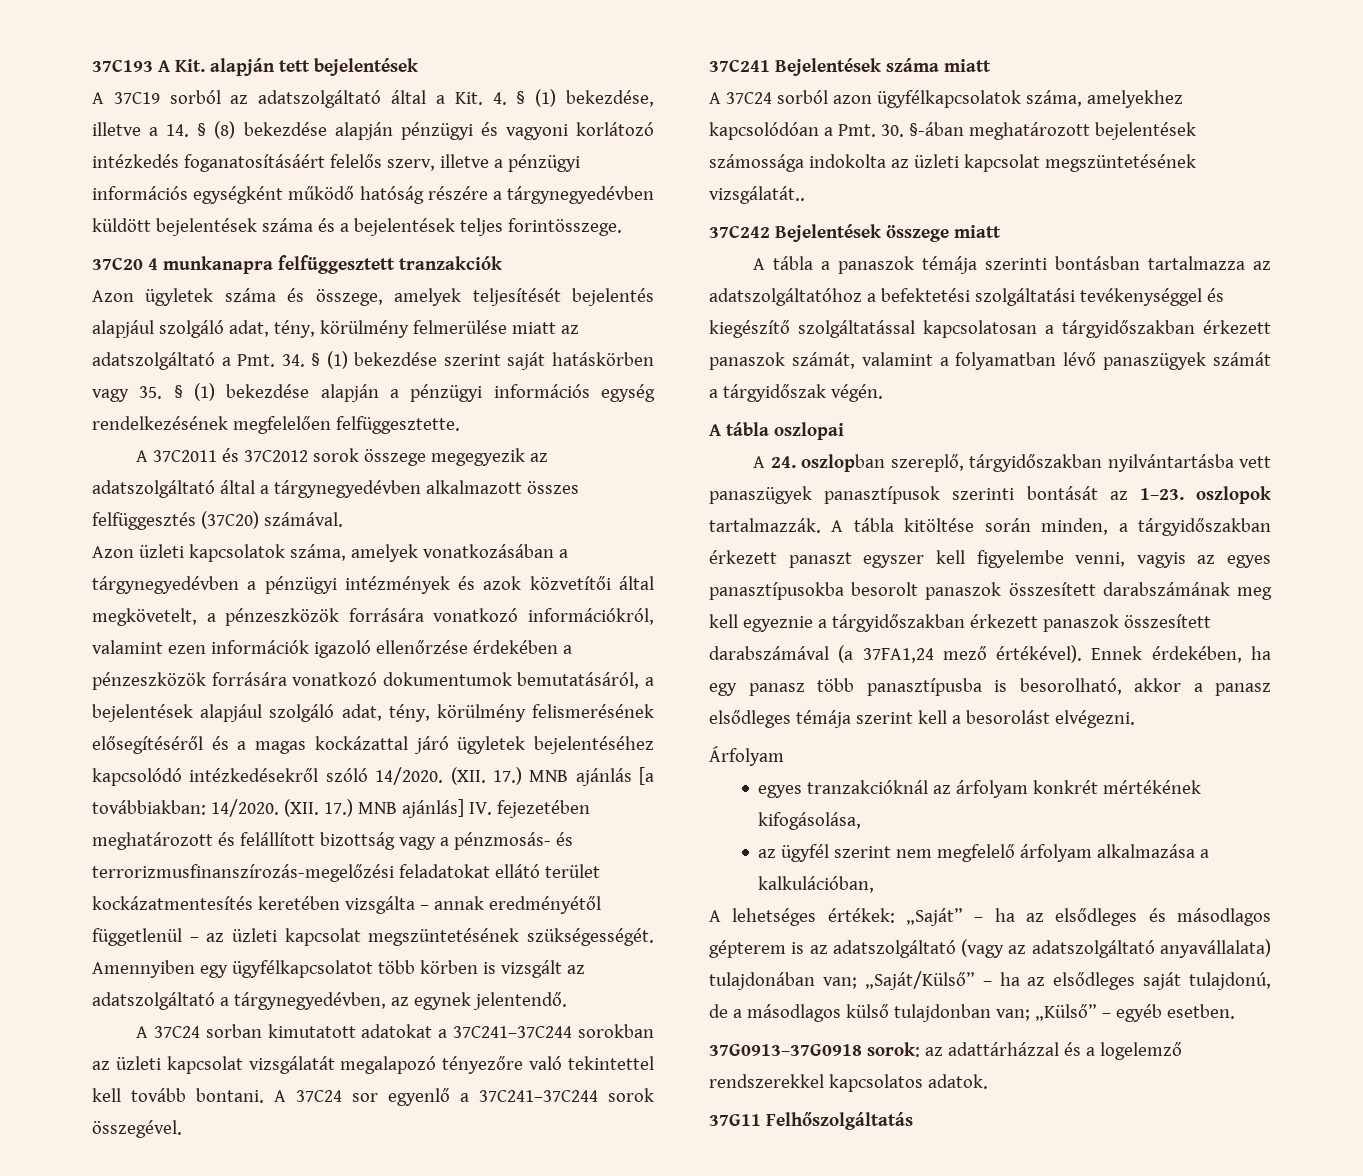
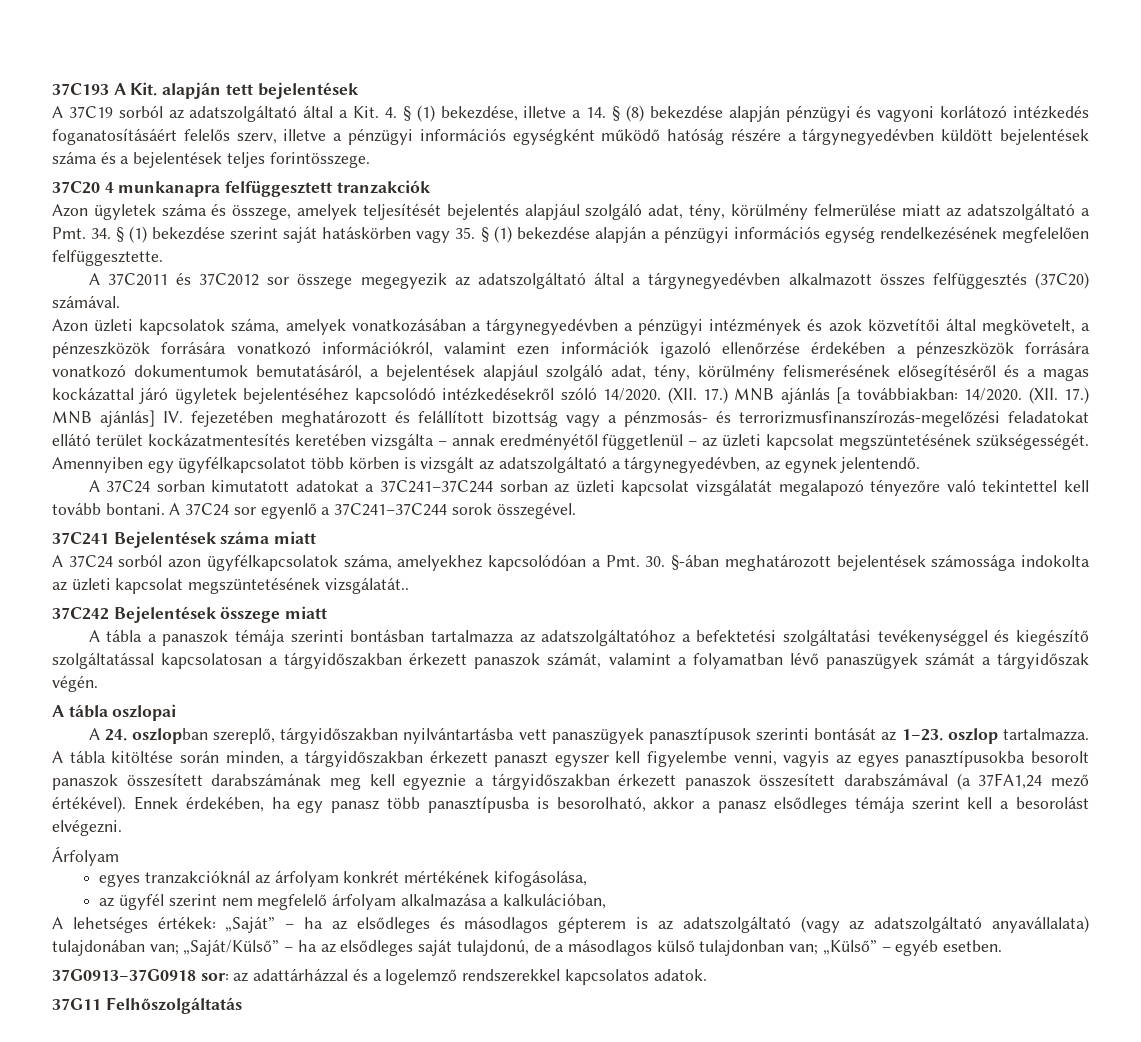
- A 37C2011 és 37C2012 sorok összege megegyezik az adatszolgáltató által a tárgynegyedévben alkalmazott összes felfüggesztés (37C20) számával.
+ A 37C2011 és 37C2012 sor összege megegyezik az adatszolgáltató által a tárgynegyedévben alkalmazott összes felfüggesztés (37C20) számával.
- A 37C24 sorban kimutatott adatokat a 37C241–37C244 sorokban az üzleti kapcsolat vizsgálatát megalapozó tényezőre való tekintettel kell tovább bontani.
+ A 37C24 sorban kimutatott adatokat a 37C241–37C244 sorban az üzleti kapcsolat vizsgálatát megalapozó tényezőre való tekintettel kell tovább bontani.
- A 24. oszlopban szereplő, tárgyidőszakban nyilvántartásba vett panaszügyek panasztípusok szerinti bontását az 1–23. oszlopok tartalmazzák.
+ A 24. oszlopban szereplő, tárgyidőszakban nyilvántartásba vett panaszügyek panasztípusok szerinti bontását az 1–23. oszlop tartalmazza.
- 37G0913–37G0918 sorok: az adattárházzal és a logelemző rendszerekkel kapcsolatos adatok.
+ 37G0913–37G0918 sor: az adattárházzal és a logelemző rendszerekkel kapcsolatos adatok.

